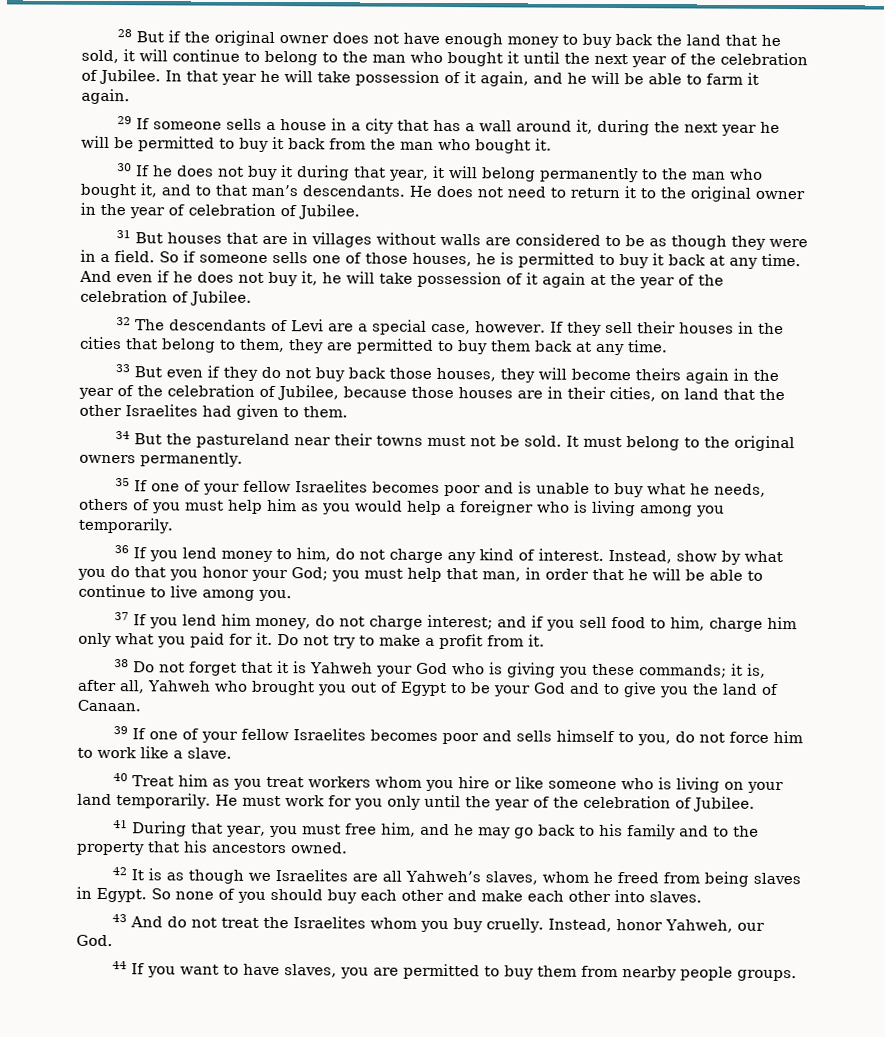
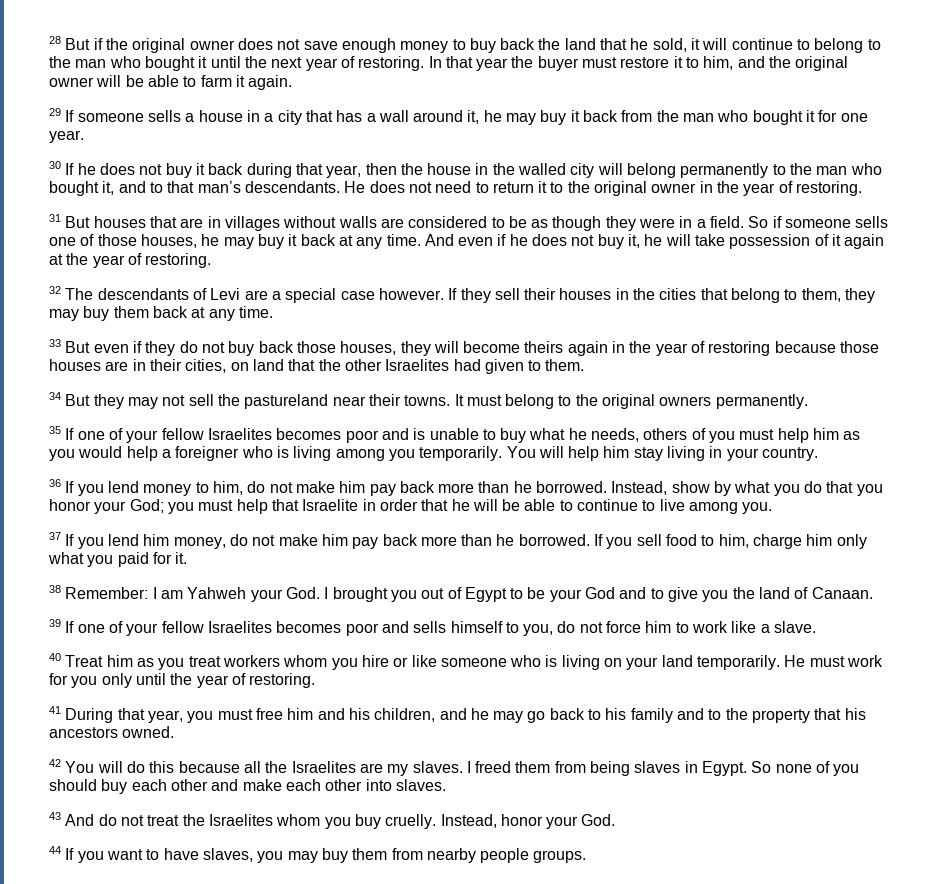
- 28 But if the original owner does not have enough money to buy back the land that he sold, it will continue to belong to the man who bought it until the next year of the celebration of Jubilee. In that year he will take possession of it again, and he will be able to farm it again.
+ 28 But if the original owner does not save enough money to buy back the land that he sold, it will continue to belong to the man who bought it until the next year of restoring. In that year the buyer must restore it to him, and the original owner will be able to farm it again.
- 29 If someone sells a house in a city that has a wall around it, during the next year he will be permitted to buy it back from the man who bought it.
+ 29 If someone sells a house in a city that has a wall around it, he may buy it back from the man who bought it for one year.
- 30 If he does not buy it during that year, it will belong permanently to the man who bought it, and to that man’s descendants.
+ 30 If he does not buy it back during that year, then the house in the walled city will belong permanently to the man who bought it, and to that man’s descendants.
- He does not need to return it to the original owner in the year of celebration of Jubilee.
+ He does not need to return it to the original owner in the year of restoring.
- So if someone sells one of those houses, he is permitted to buy it back at any time.
+ So if someone sells one of those houses, he may buy it back at any time.
- And even if he does not buy it, he will take possession of it again at the year of the celebration of Jubilee.
+ And even if he does not buy it, he will take possession of it again at the year of restoring.
- 32 The descendants of Levi are a special case, however.
+ 32 The descendants of Levi are a special case however.
- If they sell their houses in the cities that belong to them, they are permitted to buy them back at any time.
+ If they sell their houses in the cities that belong to them, they may buy them back at any time.
- 33 But even if they do not buy back those houses, they will become theirs again in the year of the celebration of Jubilee, because those houses are in their cities, on land that the other Israelites had given to them.
+ 33 But even if they do not buy back those houses, they will become theirs again in the year of restoring because those houses are in their cities, on land that the other Israelites had given to them.
- 34 But the pastureland near their towns must not be sold.
+ 34 But they may not sell the pastureland near their towns.
+ You will help him stay living in your country.
- 36 If you lend money to him, do not charge any kind of interest.
+ 36 If you lend money to him, do not make him pay back more than he borrowed.
- Instead, show by what you do that you honor your God; you must help that man, in order that he will be able to continue to live among you.
+ Instead, show by what you do that you honor your God; you must help that Israelite in order that he will be able to continue to live among you.
- 37 If you lend him money, do not charge interest; and if you sell food to him, charge him only what you paid for it. Do not try to make a profit from it.
- 38 Do not forget that it is Yahweh your God who is giving you these commands; it is, after all, Yahweh who brought you out of Egypt to be your God and to give you the land of Canaan.
+ 37 If you lend him money, do not make him pay back more than he borrowed. If you sell food to him, charge him only what you paid for it.
+ 38 Remember: I am Yahweh your God. I brought you out of Egypt to be your God and to give you the land of Canaan.
- He must work for you only until the year of the celebration of Jubilee.
+ He must work for you only until the year of restoring.
- 41 During that year, you must free him, and he may go back to his family and to the property that his ancestors owned.
+ 41 During that year, you must free him and his children, and he may go back to his family and to the property that his ancestors owned.
- 42 It is as though we Israelites are all Yahweh’s slaves, whom he freed from being slaves in Egypt.
+ 42 You will do this because all the Israelites are my slaves. I freed them from being slaves in Egypt.
- Instead, honor Yahweh, our God.
+ Instead, honor your God.
- 44 If you want to have slaves, you are permitted to buy them from nearby people groups.
+ 44 If you want to have slaves, you may buy them from nearby people groups.

